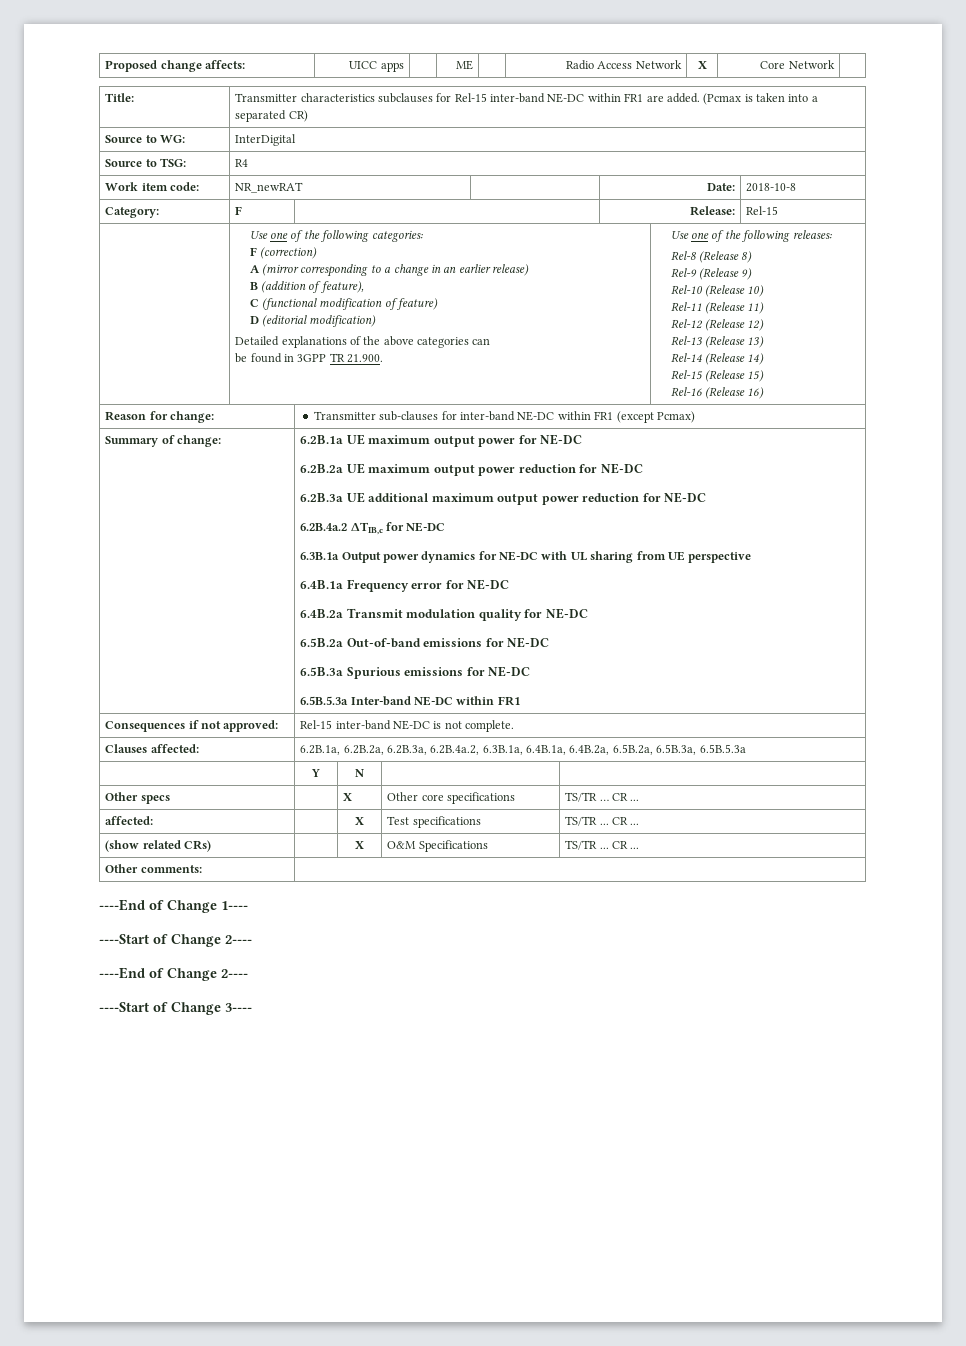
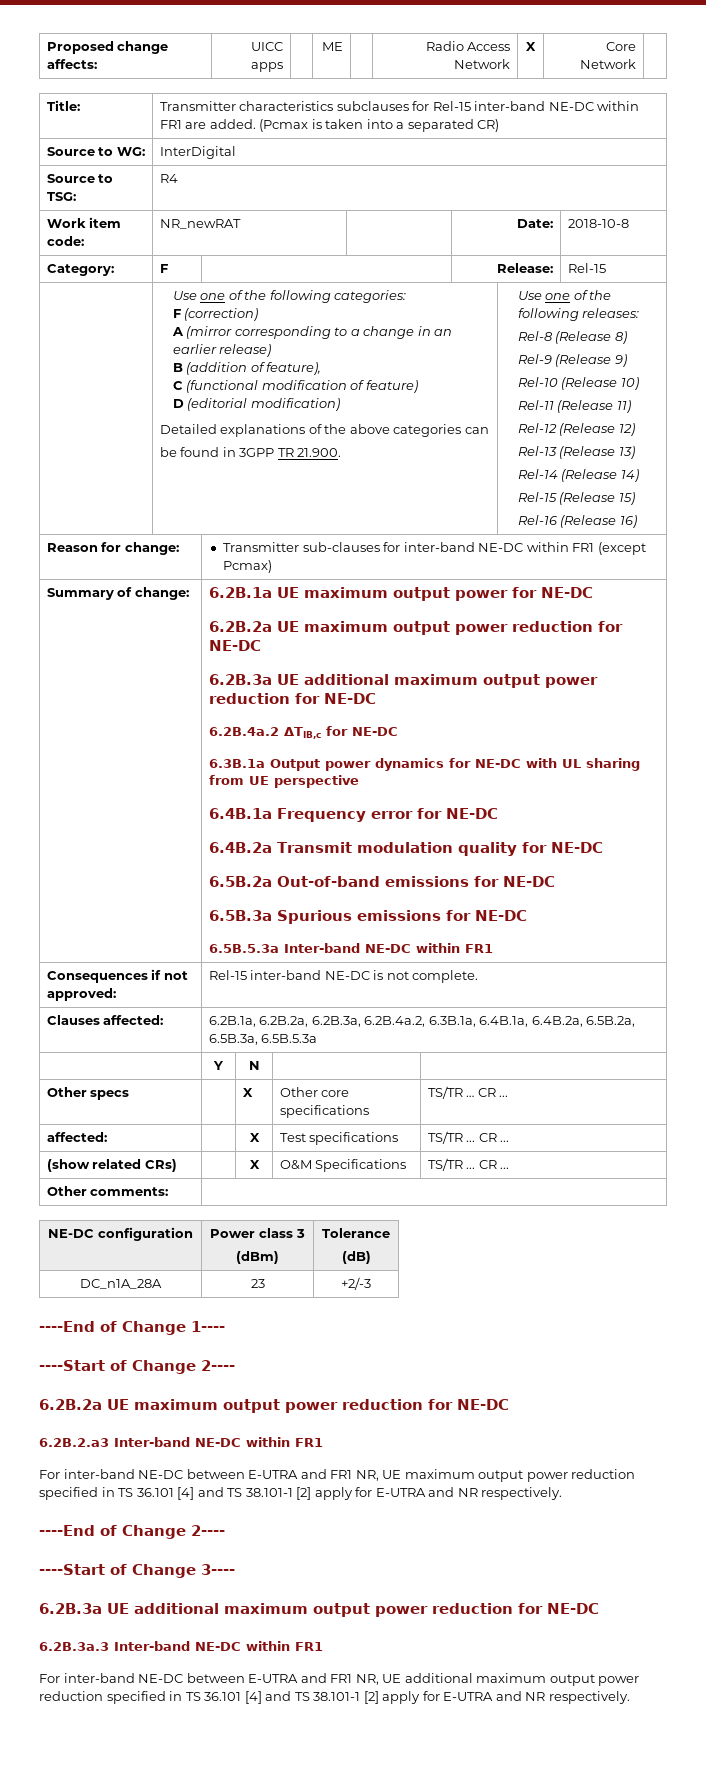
+ NE-DC configuration | Power class 3
+ (dBm) | Tolerance
+ (dB)
+ DC_n1A_28A | 23 | +2/-3
  ----Start of Change 2----
+ 6.2B.2a UE maximum output power reduction for NE-DC
+ 6.2B.2.a3 Inter-band NE-DC within FR1
+ For inter-band NE-DC between E-UTRA and FR1 NR, UE maximum output power reduction specified in TS 36.101 [4] and TS 38.101-1 [2] apply for E-UTRA and NR respectively.
  ----Start of Change 3----
+ 6.2B.3a UE additional maximum output power reduction for NE-DC
+ 6.2B.3a.3 Inter-band NE-DC within FR1
+ For inter-band NE-DC between E-UTRA and FR1 NR, UE additional maximum output power reduction specified in TS 36.101 [4] and TS 38.101-1 [2] apply for E-UTRA and NR respectively.

